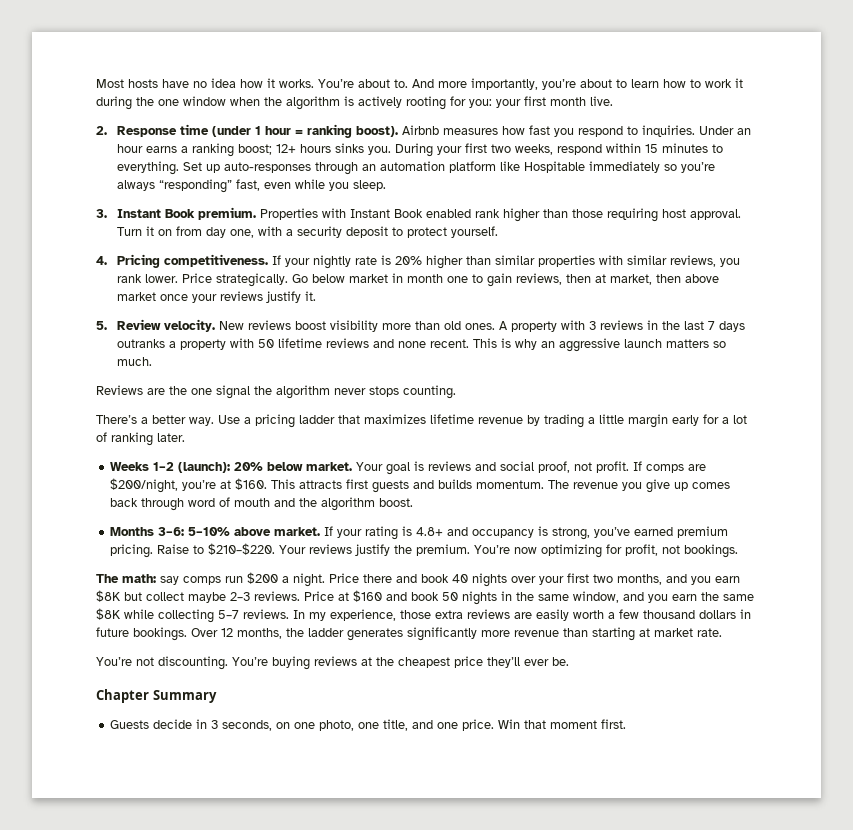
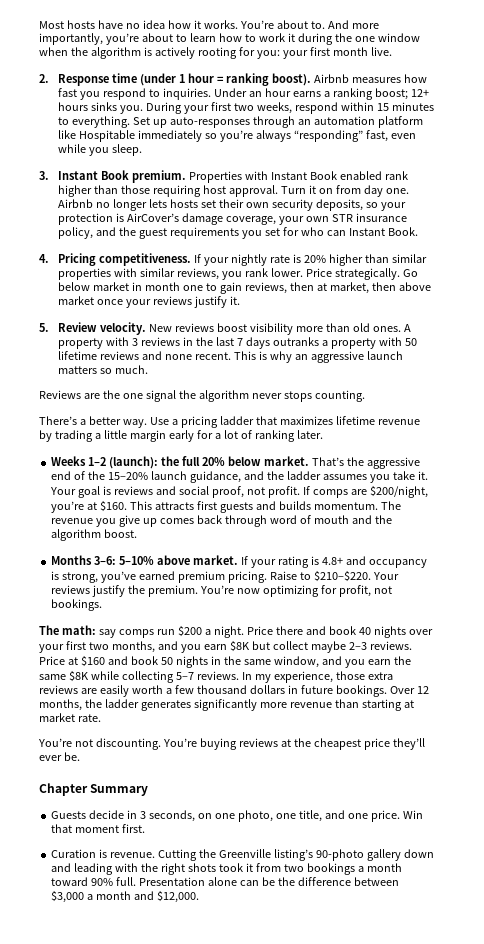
- Turn it on from day one, with a security deposit to protect yourself.
+ Turn it on from day one. Airbnb no longer lets hosts set their own security deposits, so your protection is AirCover’s damage coverage, your own STR insurance policy, and the guest requirements you set for who can Instant Book.
- Weeks 1–2 (launch): 20% below market.
+ Weeks 1–2 (launch): the full 20% below market.
+ That’s the aggressive end of the 15–20% launch guidance, and the ladder assumes you take it.
+ Curation is revenue. Cutting the Greenville listing’s 90-photo gallery down and leading with the right shots took it from two bookings a month toward 90% full. Presentation alone can be the difference between $3,000 a month and $12,000.

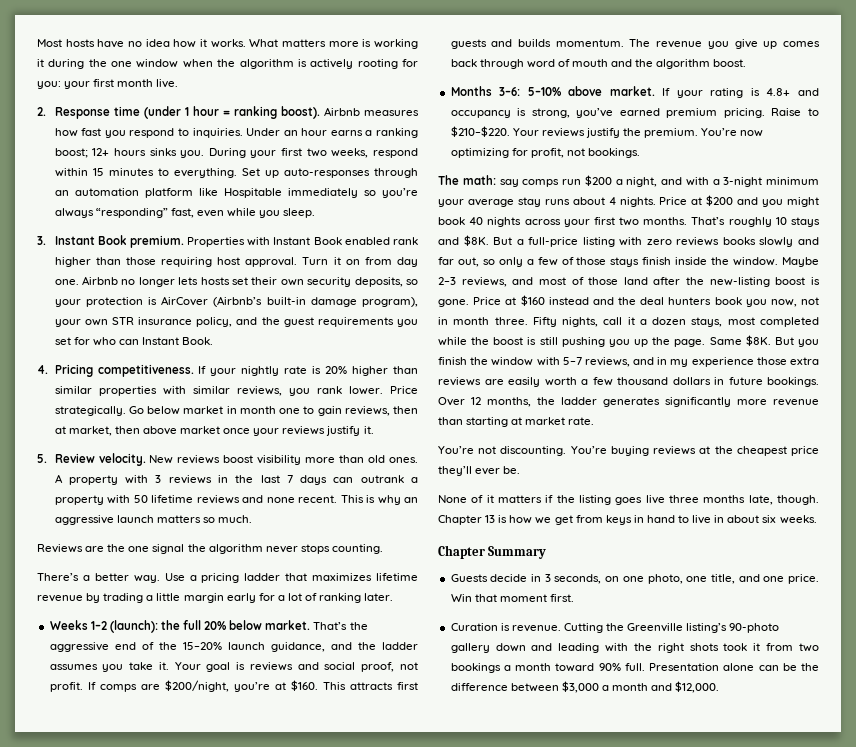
- You’re about to. And more importantly, you’re about to learn how to work it during the one window when the algorithm is actively rooting for you: your first month live.
+ What matters more is working it during the one window when the algorithm is actively rooting for you: your first month live.
- Airbnb no longer lets hosts set their own security deposits, so your protection is AirCover’s damage coverage, your own STR insurance policy, and the guest requirements you set for who can Instant Book.
+ Airbnb no longer lets hosts set their own security deposits, so your protection is AirCover (Airbnb’s built-in damage program), your own STR insurance policy, and the guest requirements you set for who can Instant Book.
- A property with 3 reviews in the last 7 days outranks a property with 50 lifetime reviews and none recent.
+ A property with 3 reviews in the last 7 days can outrank a property with 50 lifetime reviews and none recent.
- The math: say comps run $200 a night. Price there and book 40 nights over your first two months, and you earn $8K but collect maybe 2–3 reviews. Price at $160 and book 50 nights in the same window, and you earn the same $8K while collecting 5–7 reviews. In my experience, those extra reviews are easily worth a few thousand dollars in future bookings.
+ The math: say comps run $200 a night, and with a 3-night minimum your average stay runs about 4 nights. Price at $200 and you might book 40 nights across your first two months. That’s roughly 10 stays and $8K. But a full-price listing with zero reviews books slowly and far out, so only a few of those stays finish inside the window. Maybe 2–3 reviews, and most of those land after the new-listing boost is gone. Price at $160 instead and the deal hunters book you now, not in month three. Fifty nights, call it a dozen stays, most completed while the boost is still pushing you up the page. Same $8K. But you finish the window with 5–7 reviews, and in my experience those extra reviews are easily worth a few thousand dollars in future bookings.
+ None of it matters if the listing goes live three months late, though. Chapter 13 is how we get from keys in hand to live in about six weeks.

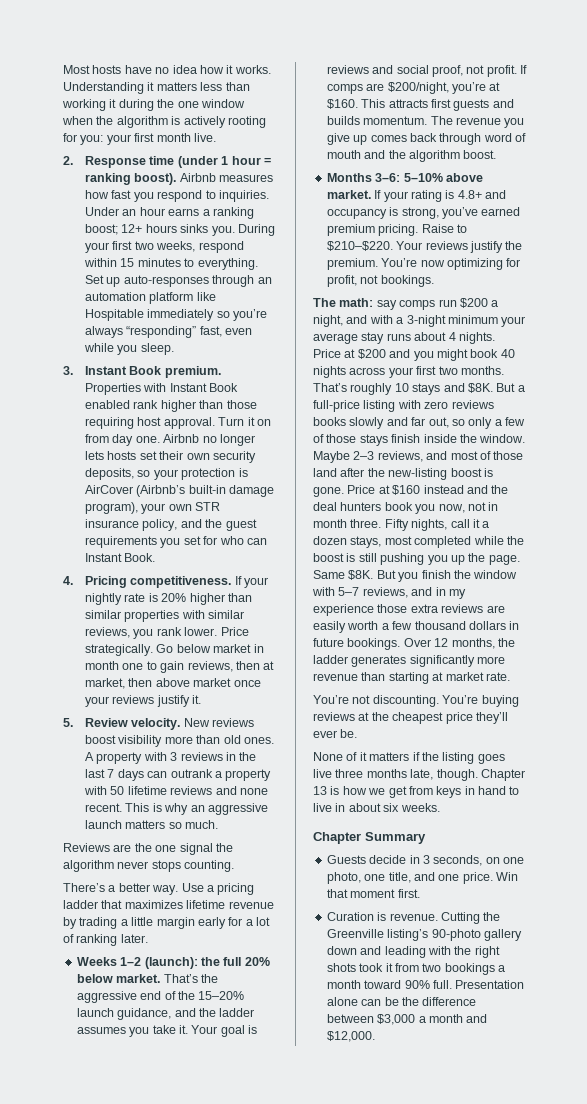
- What matters more is working it during the one window when the algorithm is actively rooting for you: your first month live.
+ Understanding it matters less than working it during the one window when the algorithm is actively rooting for you: your first month live.

